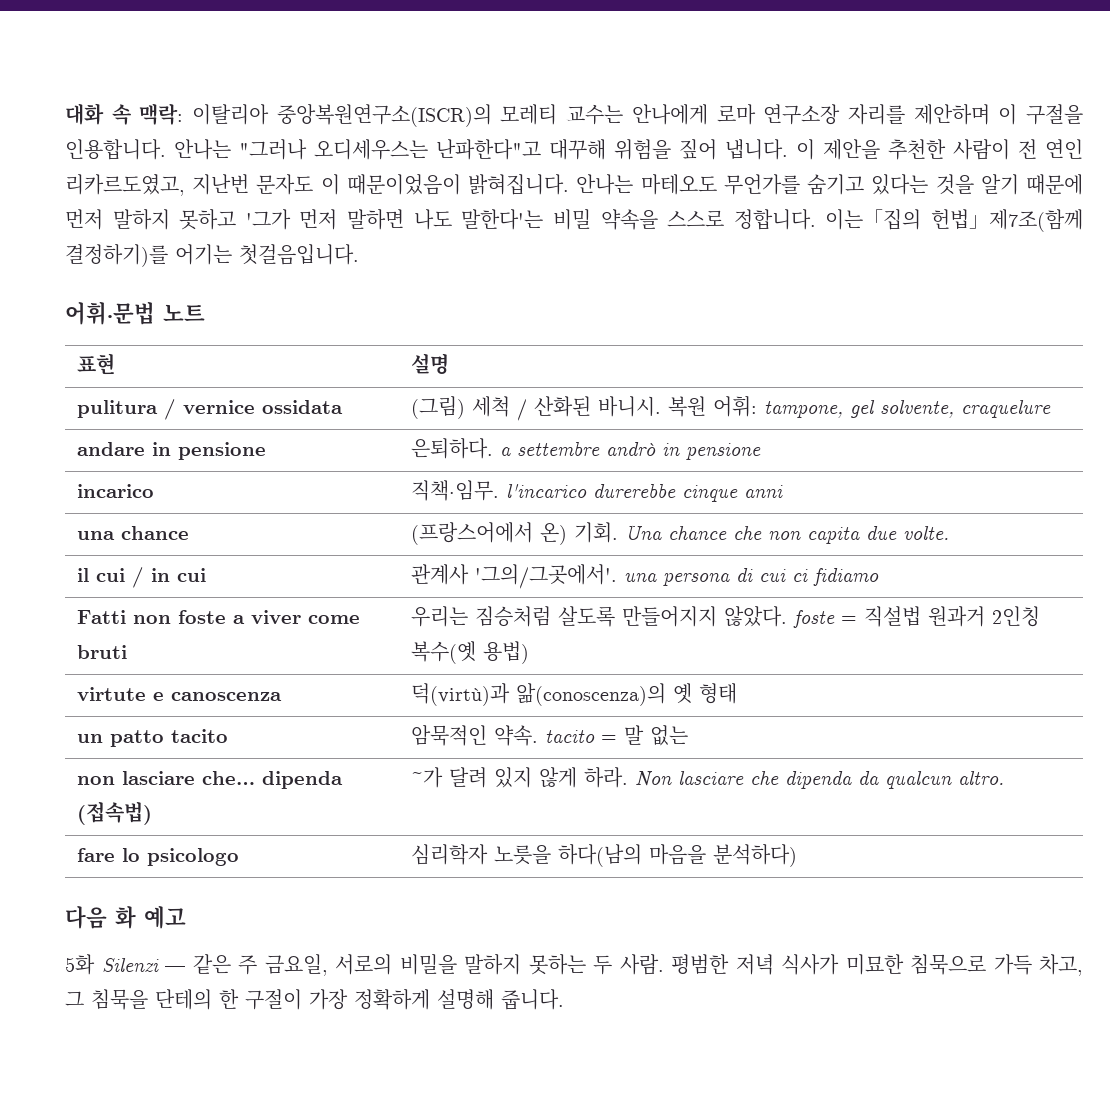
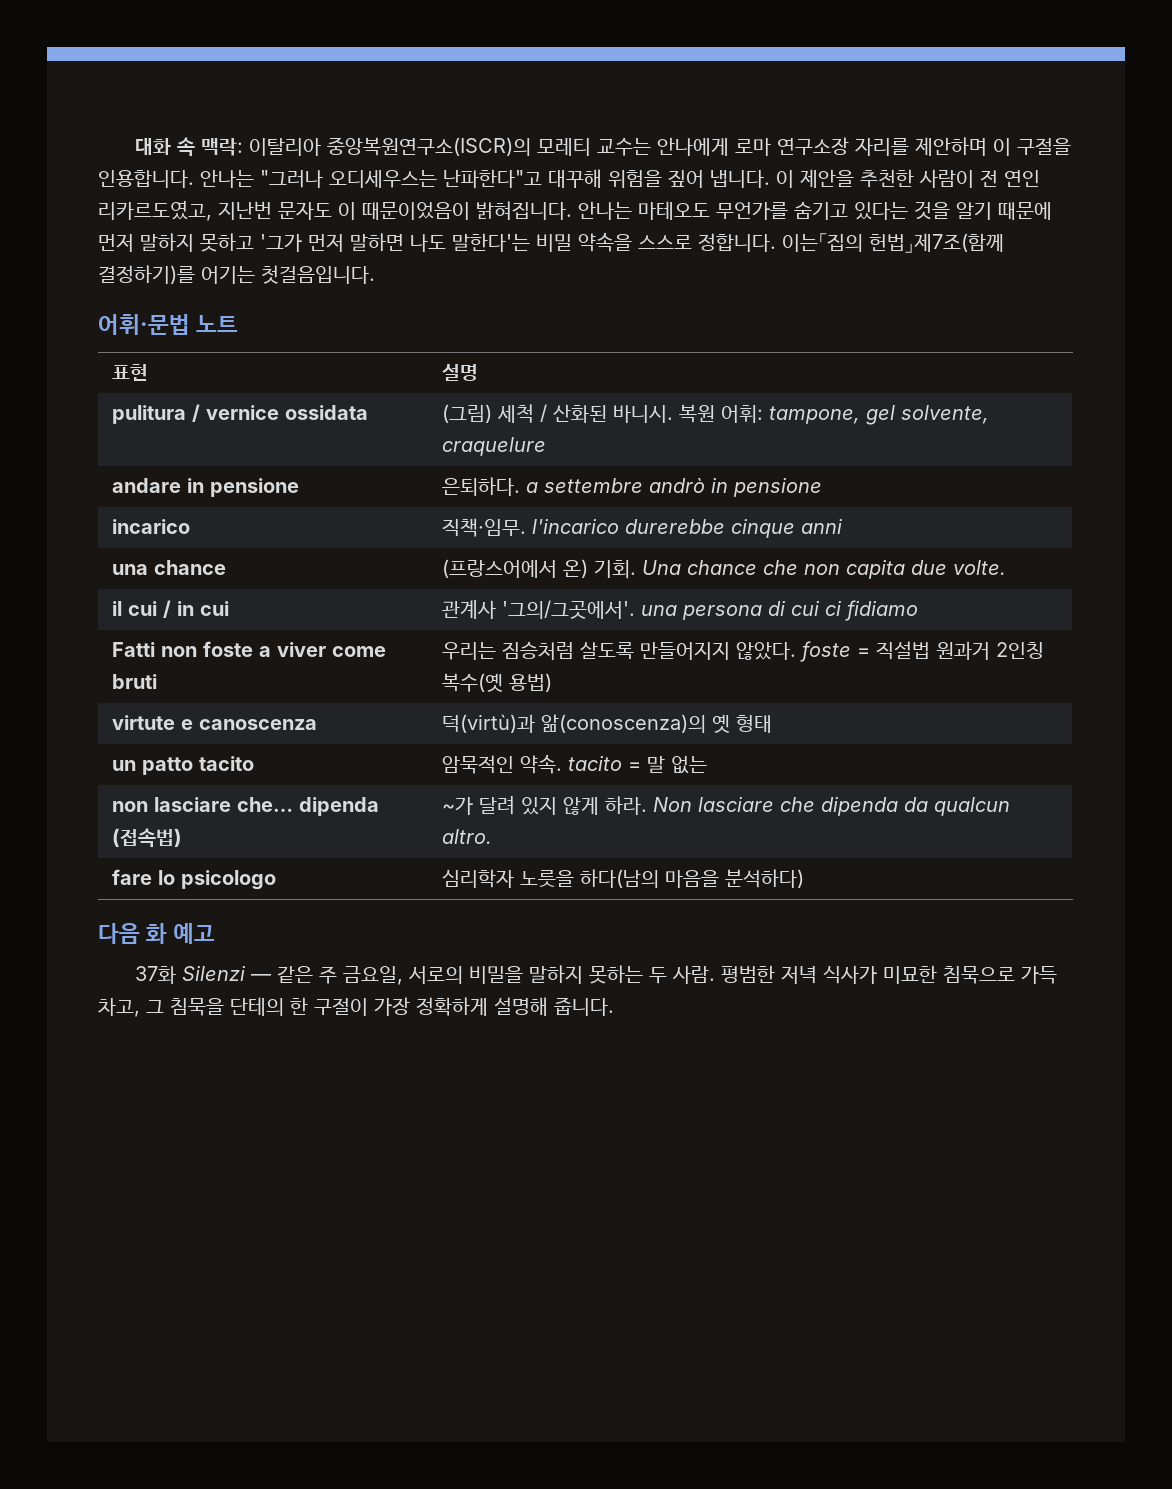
- 5화 Silenzi — 같은 주 금요일, 서로의 비밀을 말하지 못하는 두 사람.
+ 37화 Silenzi — 같은 주 금요일, 서로의 비밀을 말하지 못하는 두 사람.

